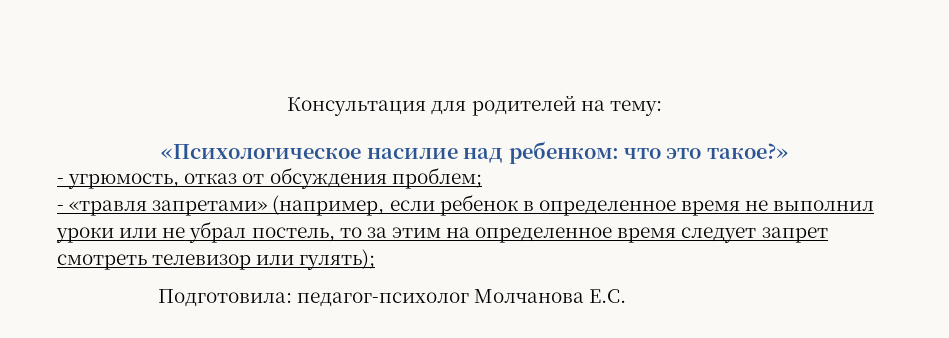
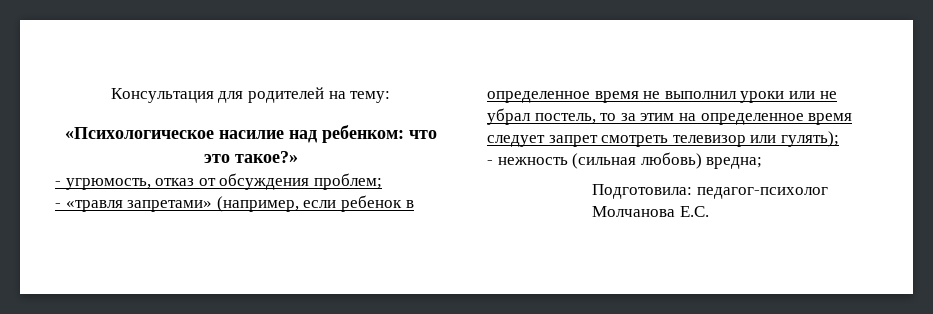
+ - нежность (сильная любовь) вредна;

